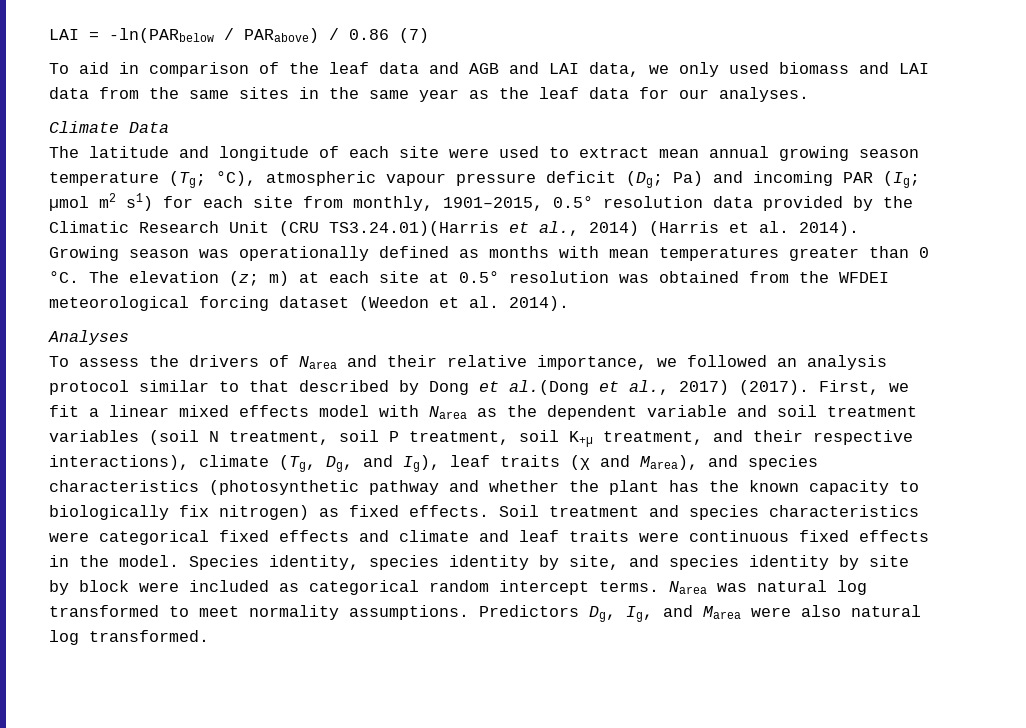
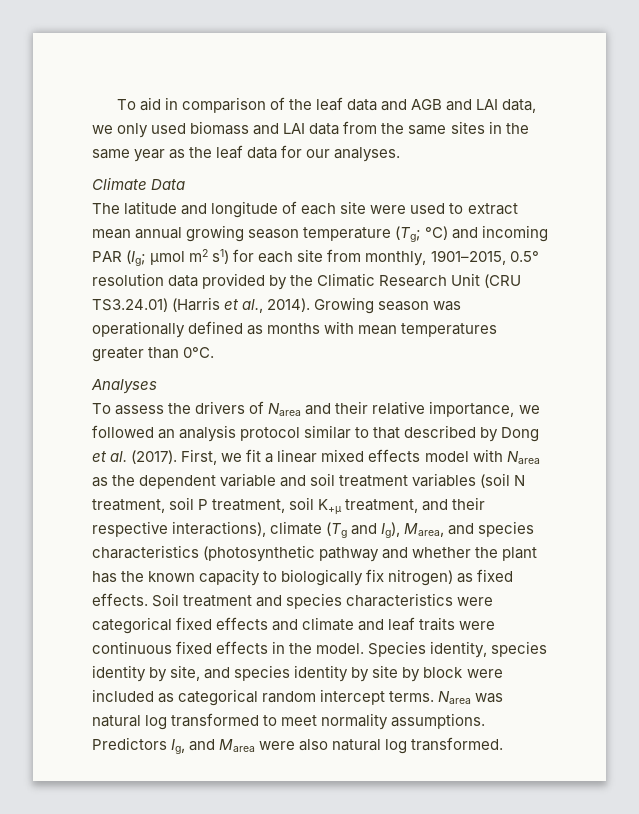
- LAI = -ln(PARbelow / PARabove) / 0.86 (7)
- The latitude and longitude of each site were used to extract mean annual growing season temperature (Tg; °C), atmospheric vapour pressure deficit (Dg; Pa) and incoming PAR (Ig; µmol m2 s1) for each site from monthly, 1901–2015, 0.5° resolution data provided by the Climatic Research Unit (CRU TS3.24.01)(Harris et al., 2014) (Harris et al. 2014).
+ The latitude and longitude of each site were used to extract mean annual growing season temperature (Tg; °C) and incoming PAR (Ig; µmol m2 s1) for each site from monthly, 1901–2015, 0.5° resolution data provided by the Climatic Research Unit (CRU TS3.24.01) (Harris et al., 2014).
- Growing season was operationally defined as months with mean temperatures greater than 0 °C. The elevation (z; m) at each site at 0.5° resolution was obtained from the WFDEI meteorological forcing dataset (Weedon et al. 2014).
+ Growing season was operationally defined as months with mean temperatures greater than 0°C.
- To assess the drivers of Narea and their relative importance, we followed an analysis protocol similar to that described by Dong et al.(Dong et al., 2017) (2017).
+ To assess the drivers of Narea and their relative importance, we followed an analysis protocol similar to that described by Dong et al. (2017).
- First, we fit a linear mixed effects model with Narea as the dependent variable and soil treatment variables (soil N treatment, soil P treatment, soil K+µ treatment, and their respective interactions), climate (Tg, Dg, and Ig), leaf traits (χ and Marea), and species characteristics (photosynthetic pathway and whether the plant has the known capacity to biologically fix nitrogen) as fixed effects.
+ First, we fit a linear mixed effects model with Narea as the dependent variable and soil treatment variables (soil N treatment, soil P treatment, soil K+µ treatment, and their respective interactions), climate (Tg and Ig), Marea, and species characteristics (photosynthetic pathway and whether the plant has the known capacity to biologically fix nitrogen) as fixed effects.
- Predictors Dg, Ig, and Marea were also natural log transformed.
+ Predictors Ig, and Marea were also natural log transformed.

